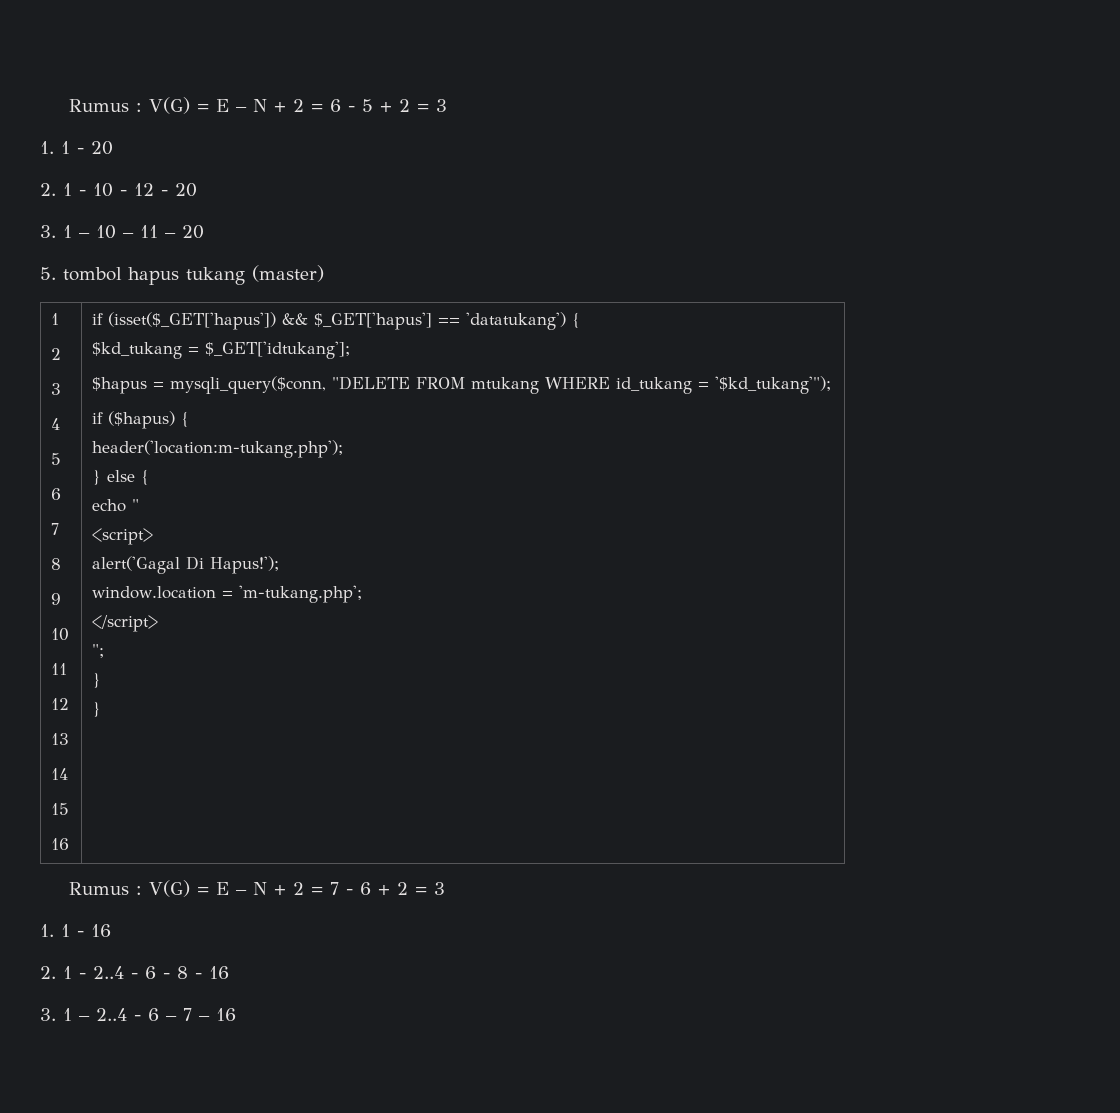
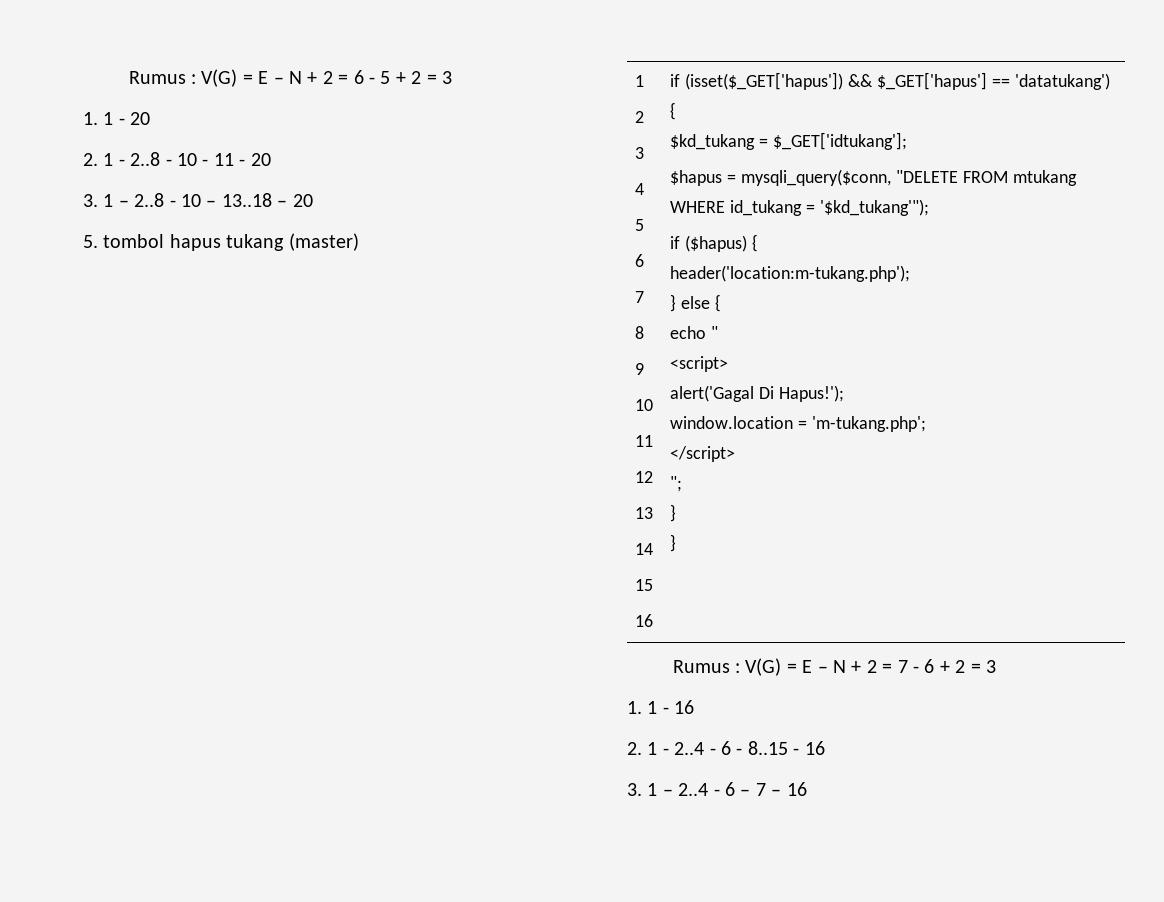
- 2. 1 - 10 - 12 - 20
+ 2. 1 - 2..8 - 10 - 11 - 20
- 3. 1 – 10 – 11 – 20
+ 3. 1 – 2..8 - 10 – 13..18 – 20
- 2. 1 - 2..4 - 6 - 8 - 16
+ 2. 1 - 2..4 - 6 - 8..15 - 16

